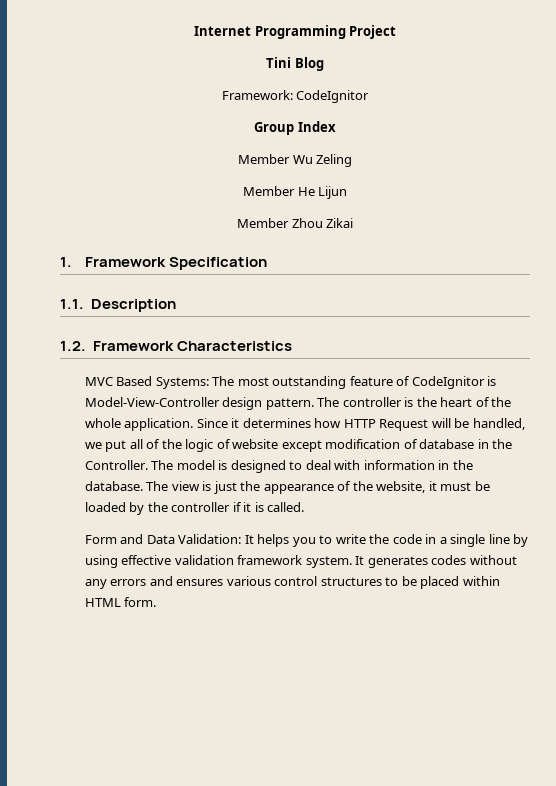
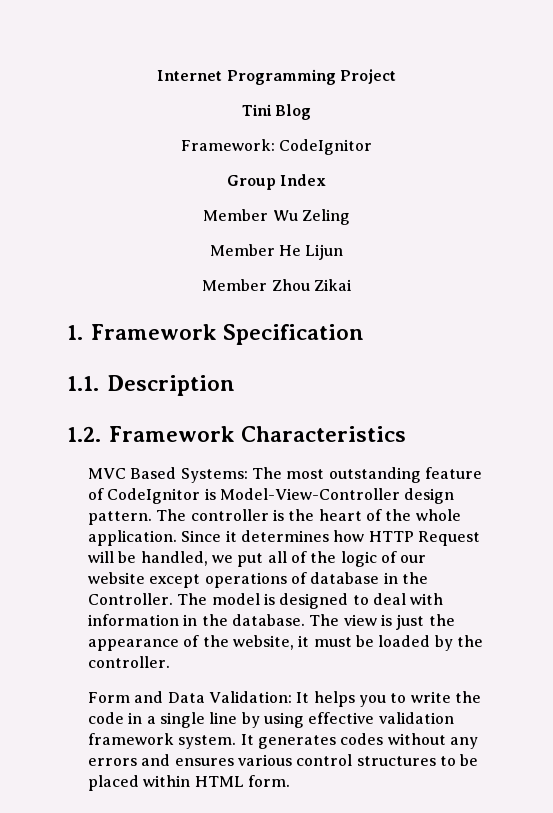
- Since it determines how HTTP Request will be handled, we put all of the logic of website except modification of database in the Controller.
+ Since it determines how HTTP Request will be handled, we put all of the logic of our website except operations of database in the Controller.
- The view is just the appearance of the website, it must be loaded by the controller if it is called.
+ The view is just the appearance of the website, it must be loaded by the controller.

